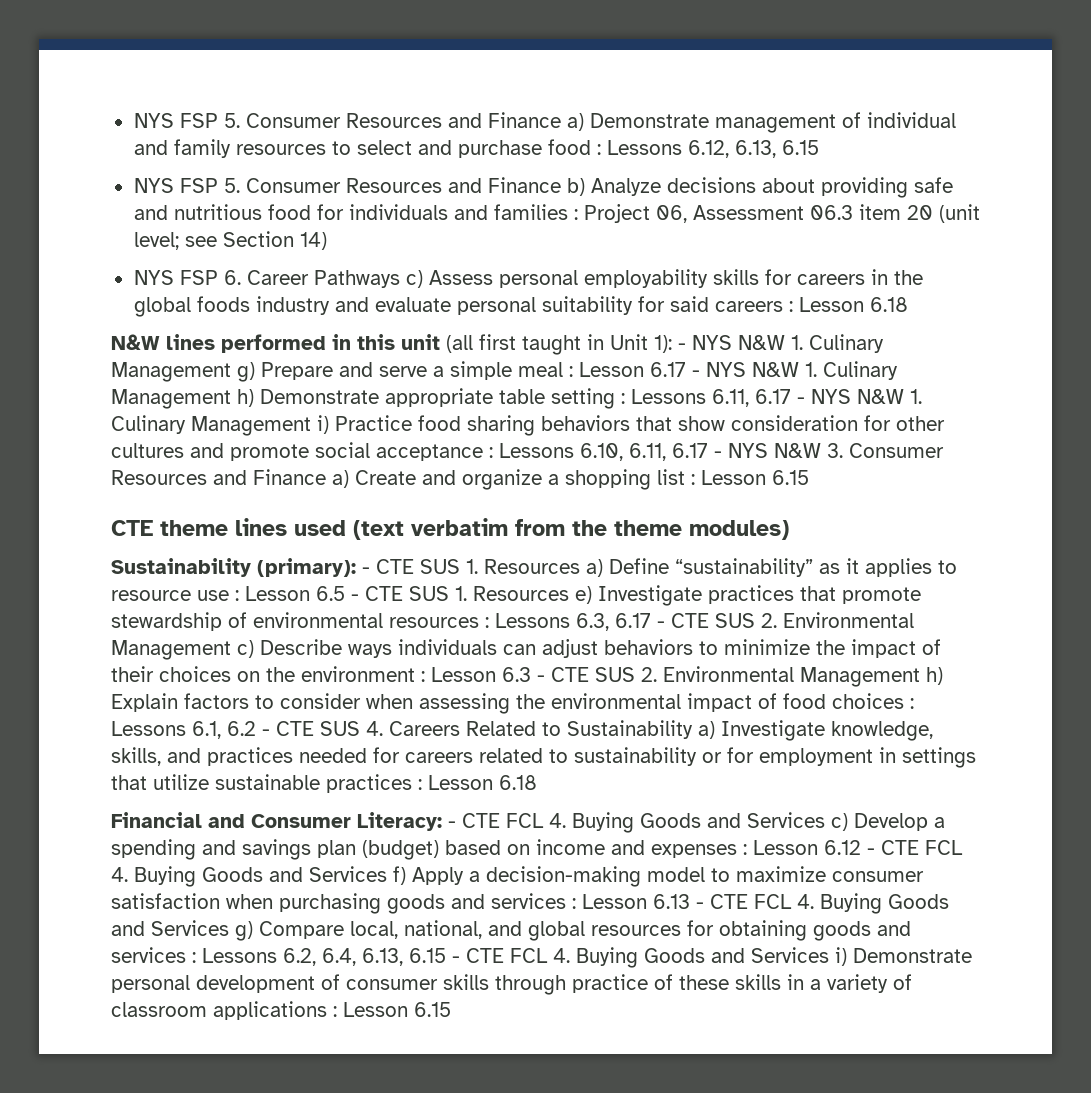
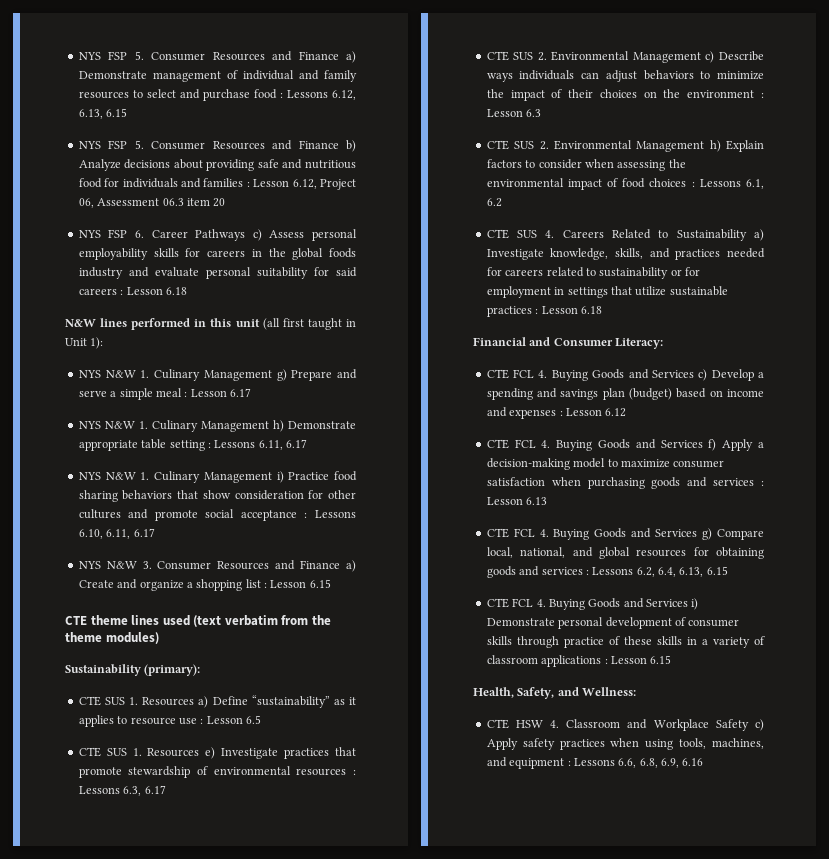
- NYS FSP 5. Consumer Resources and Finance b) Analyze decisions about providing safe and nutritious food for individuals and families : Project 06, Assessment 06.3 item 20 (unit level; see Section 14)
+ NYS FSP 5. Consumer Resources and Finance b) Analyze decisions about providing safe and nutritious food for individuals and families : Lesson 6.12, Project 06, Assessment 06.3 item 20
- N&W lines performed in this unit (all first taught in Unit 1): - NYS N&W 1. Culinary Management g) Prepare and serve a simple meal :
+ N&W lines performed in this unit (all first taught in Unit 1):
+ NYS N&W 1. Culinary Management g) Prepare and serve a simple meal :
- Lesson 6.17 - NYS N&W 1. Culinary Management h) Demonstrate appropriate table setting :
+ Lesson 6.17
+ NYS N&W 1. Culinary Management h) Demonstrate appropriate table setting :
- Lessons 6.11, 6.17 - NYS N&W 1. Culinary Management i) Practice food sharing behaviors that show consideration for other cultures and promote social acceptance :
+ Lessons 6.11, 6.17
+ NYS N&W 1. Culinary Management i) Practice food sharing behaviors that show consideration for other cultures and promote social acceptance :
- Lessons 6.10, 6.11, 6.17 - NYS N&W 3. Consumer Resources and Finance a) Create and organize a shopping list :
+ Lessons 6.10, 6.11, 6.17
+ NYS N&W 3. Consumer Resources and Finance a) Create and organize a shopping list :
- Sustainability (primary): - CTE SUS 1. Resources a) Define “sustainability” as it applies to resource use :
+ Sustainability (primary):
+ CTE SUS 1. Resources a) Define “sustainability” as it applies to resource use :
- Lesson 6.5 - CTE SUS 1. Resources e) Investigate practices that promote stewardship of environmental resources :
+ Lesson 6.5
+ CTE SUS 1. Resources e) Investigate practices that promote stewardship of environmental resources :
- Lessons 6.3, 6.17 - CTE SUS 2. Environmental Management c) Describe ways individuals can adjust behaviors to minimize the impact of their choices on the environment :
+ Lessons 6.3, 6.17
+ CTE SUS 2. Environmental Management c) Describe ways individuals can adjust behaviors to minimize the impact of their choices on the environment :
- Lesson 6.3 - CTE SUS 2. Environmental Management h) Explain factors to consider when assessing the environmental impact of food choices :
+ Lesson 6.3
+ CTE SUS 2. Environmental Management h) Explain factors to consider when assessing the environmental impact of food choices :
- Lessons 6.1, 6.2 - CTE SUS 4. Careers Related to Sustainability a) Investigate knowledge, skills, and practices needed for careers related to sustainability or for employment in settings that utilize sustainable practices :
+ Lessons 6.1, 6.2
+ CTE SUS 4. Careers Related to Sustainability a) Investigate knowledge, skills, and practices needed for careers related to sustainability or for employment in settings that utilize sustainable practices :
- Financial and Consumer Literacy: - CTE FCL 4. Buying Goods and Services c) Develop a spending and savings plan (budget) based on income and expenses :
+ Financial and Consumer Literacy:
+ CTE FCL 4. Buying Goods and Services c) Develop a spending and savings plan (budget) based on income and expenses :
- Lesson 6.12 - CTE FCL 4. Buying Goods and Services f) Apply a decision-making model to maximize consumer satisfaction when purchasing goods and services :
+ Lesson 6.12
+ CTE FCL 4. Buying Goods and Services f) Apply a decision-making model to maximize consumer satisfaction when purchasing goods and services :
- Lesson 6.13 - CTE FCL 4. Buying Goods and Services g) Compare local, national, and global resources for obtaining goods and services :
+ Lesson 6.13
+ CTE FCL 4. Buying Goods and Services g) Compare local, national, and global resources for obtaining goods and services :
- Lessons 6.2, 6.4, 6.13, 6.15 - CTE FCL 4. Buying Goods and Services i) Demonstrate personal development of consumer skills through practice of these skills in a variety of classroom applications :
+ Lessons 6.2, 6.4, 6.13, 6.15
+ CTE FCL 4. Buying Goods and Services i) Demonstrate personal development of consumer skills through practice of these skills in a variety of classroom applications :
+ Health, Safety, and Wellness:
+ CTE HSW 4. Classroom and Workplace Safety c) Apply safety practices when using tools, machines, and equipment : Lessons 6.6, 6.8, 6.9, 6.16

